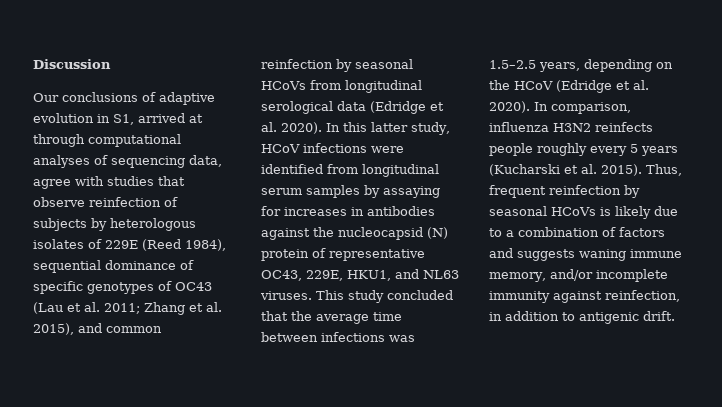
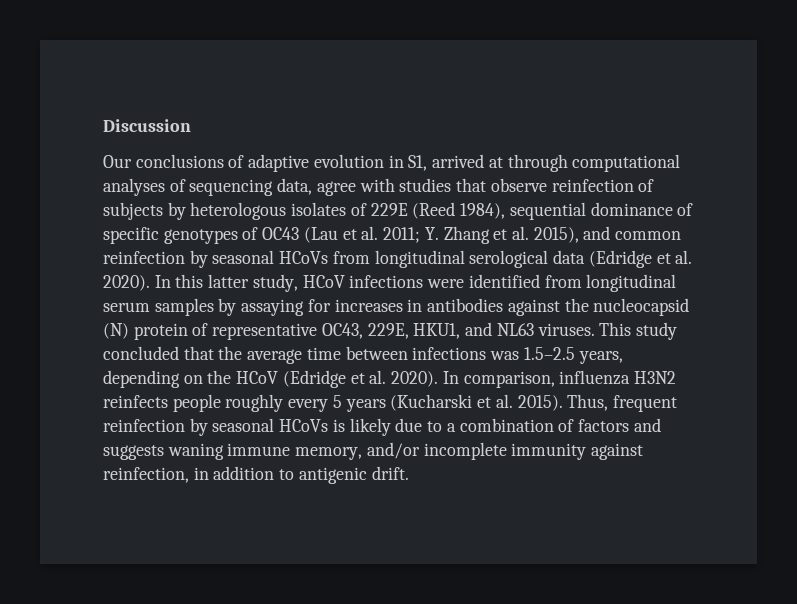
- Our conclusions of adaptive evolution in S1, arrived at through computational analyses of sequencing data, agree with studies that observe reinfection of subjects by heterologous isolates of 229E (Reed 1984), sequential dominance of specific genotypes of OC43 (Lau et al. 2011; Zhang et al. 2015), and common reinfection by seasonal HCoVs from longitudinal serological data (Edridge et al. 2020).
+ Our conclusions of adaptive evolution in S1, arrived at through computational analyses of sequencing data, agree with studies that observe reinfection of subjects by heterologous isolates of 229E (Reed 1984), sequential dominance of specific genotypes of OC43 (Lau et al. 2011; Y. Zhang et al. 2015), and common reinfection by seasonal HCoVs from longitudinal serological data (Edridge et al. 2020).

